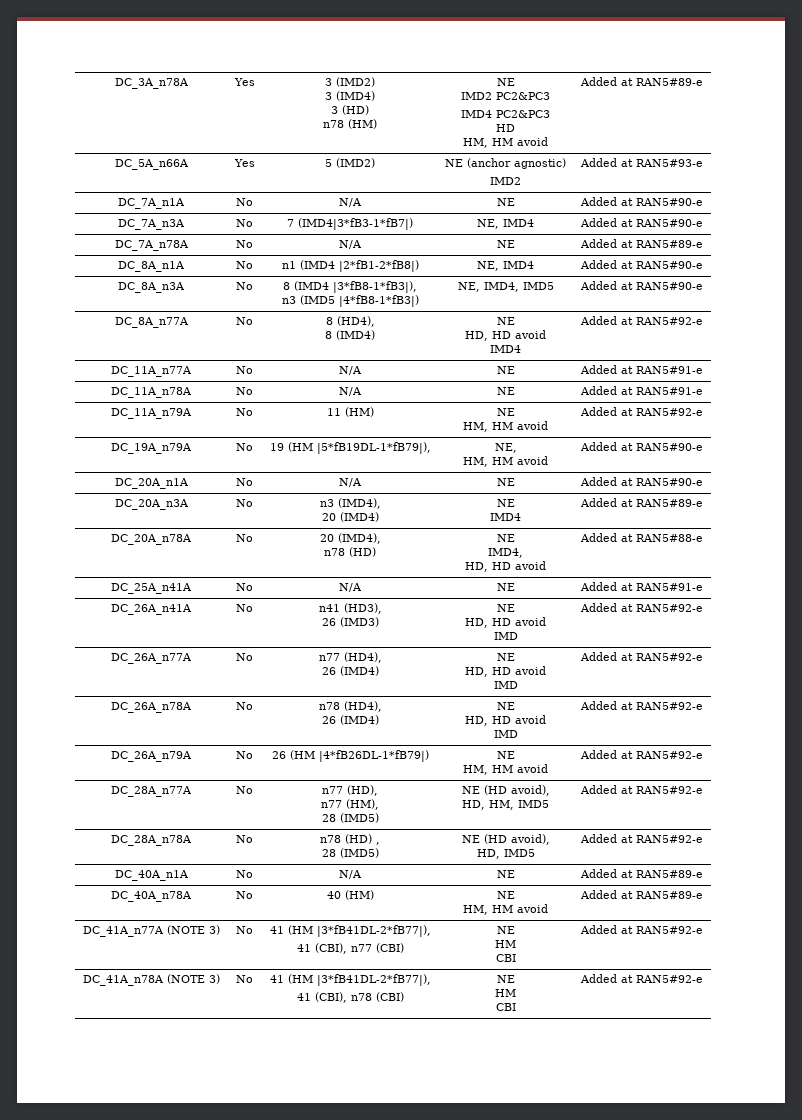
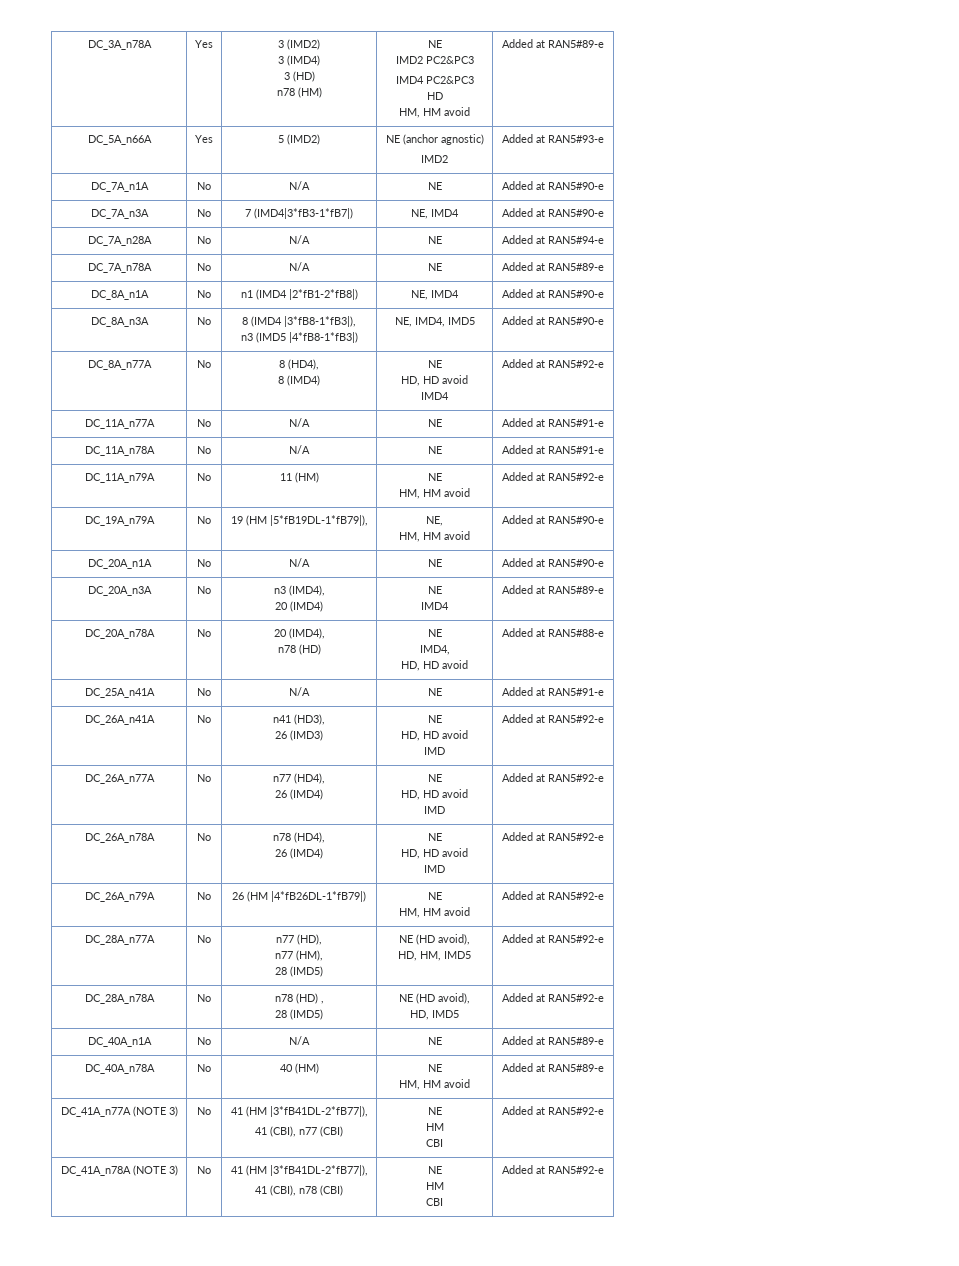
+ DC_7A_n28A | No | N/A | NE | Added at RAN5#94-e

